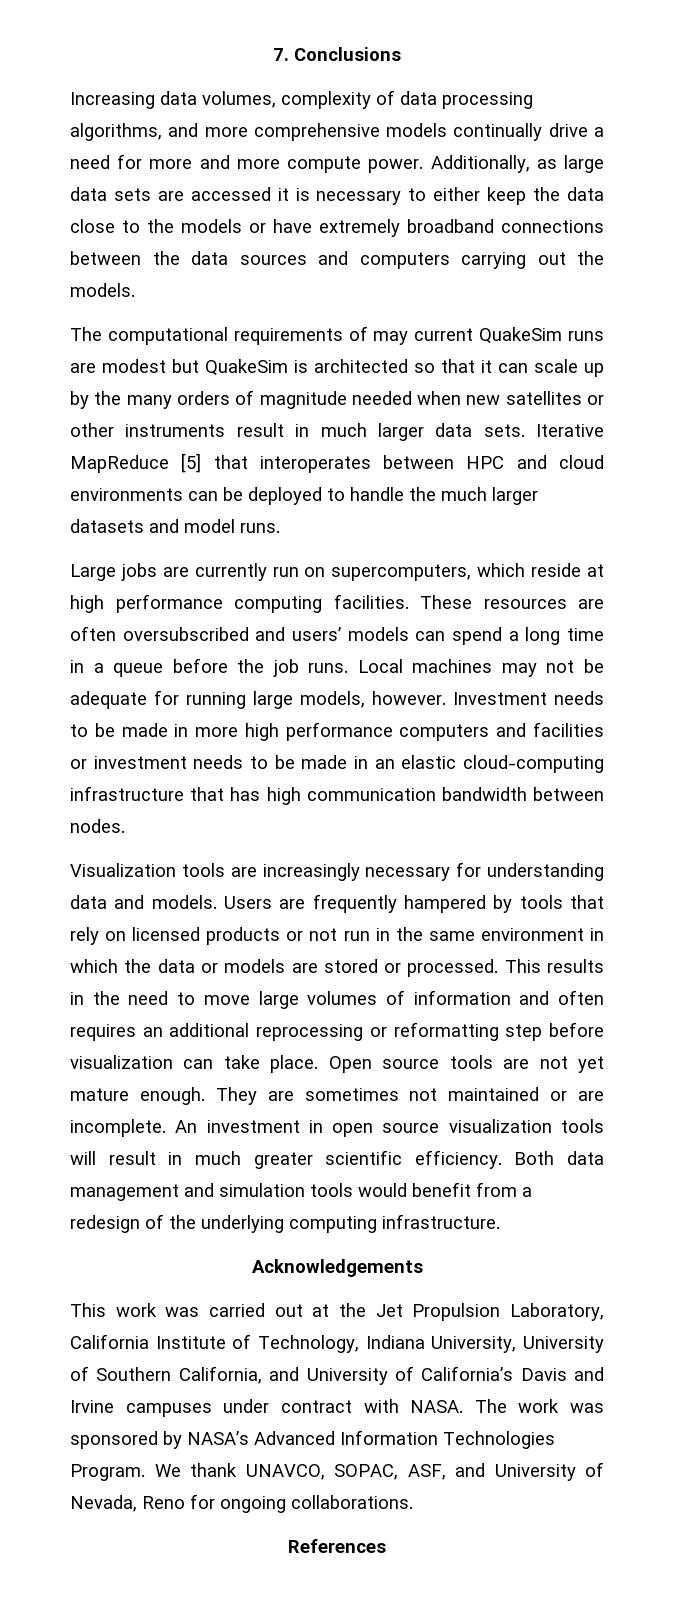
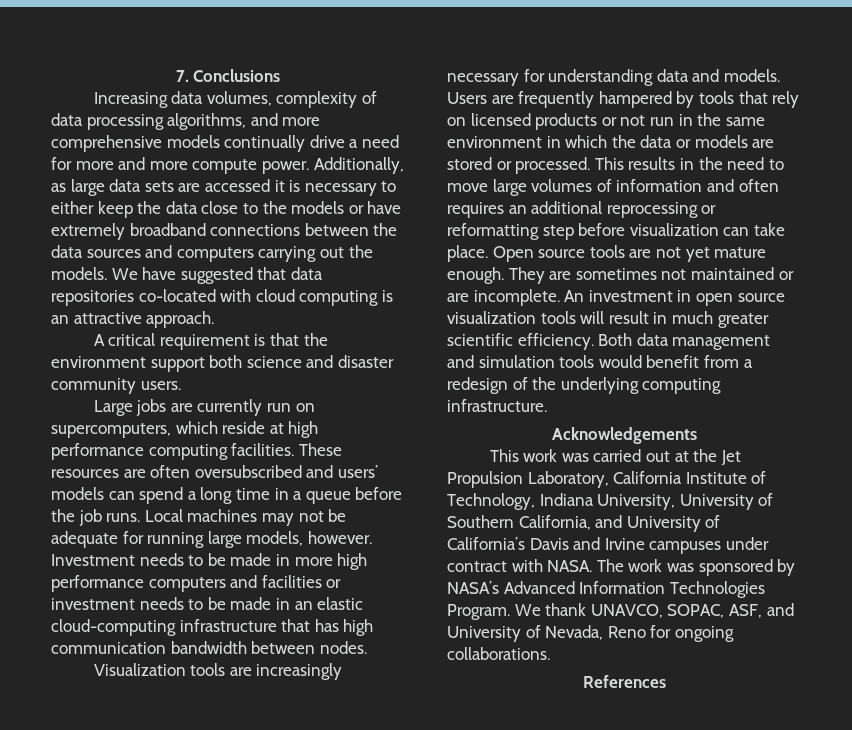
- Additionally, as large data sets are accessed it is necessary to either keep the data close to the models or have extremely broadband connections between the data sources and computers carrying out the models.
- The computational requirements of may current QuakeSim runs are modest but QuakeSim is architected so that it can scale up by the many orders of magnitude needed when new satellites or other instruments result in much larger data sets. Iterative MapReduce [5] that interoperates between HPC and cloud environments can be deployed to handle the much larger datasets and model runs.
+ Additionally, as large data sets are accessed it is necessary to either keep the data close to the models or have extremely broadband connections between the data sources and computers carrying out the models. We have suggested that data repositories co-located with cloud computing is an attractive approach.
+ A critical requirement is that the environment support both science and disaster community users.

